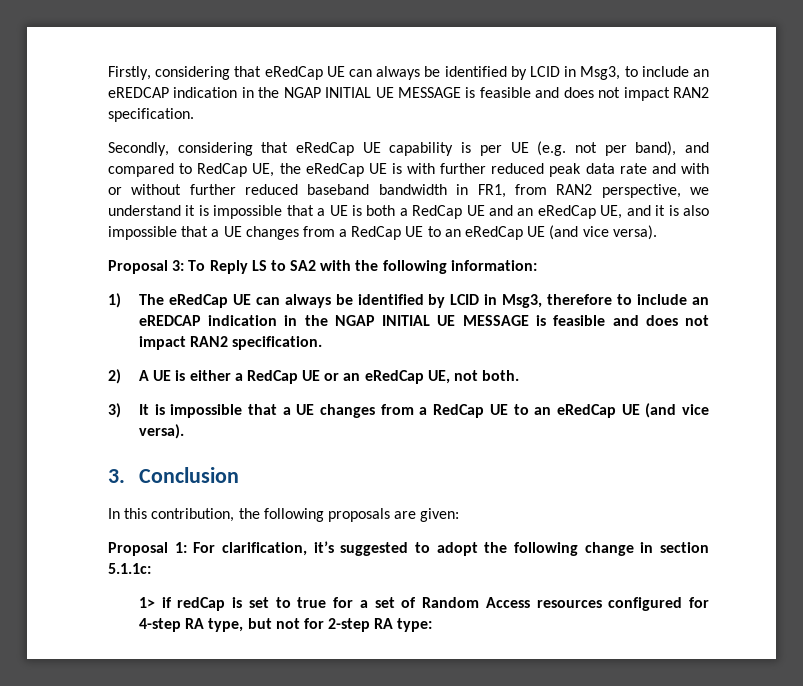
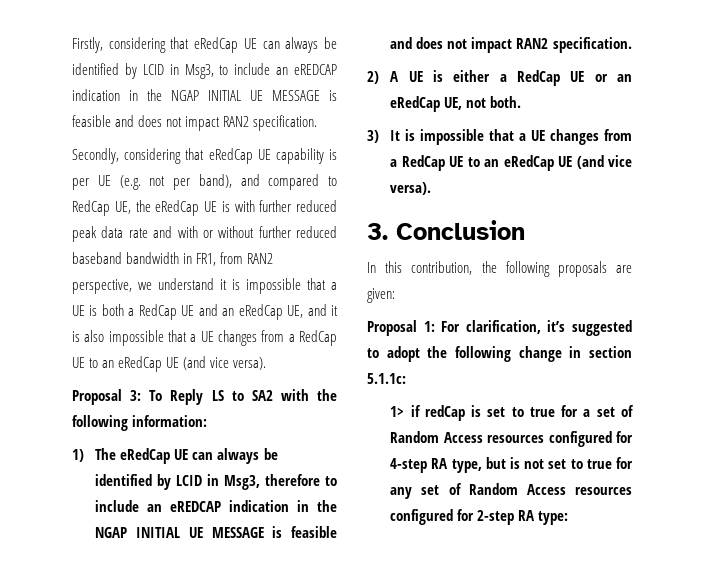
- 1> if redCap is set to true for a set of Random Access resources configured for 4-step RA type, but not for 2-step RA type:
+ 1> if redCap is set to true for a set of Random Access resources configured for 4-step RA type, but is not set to true for any set of Random Access resources configured for 2-step RA type:

